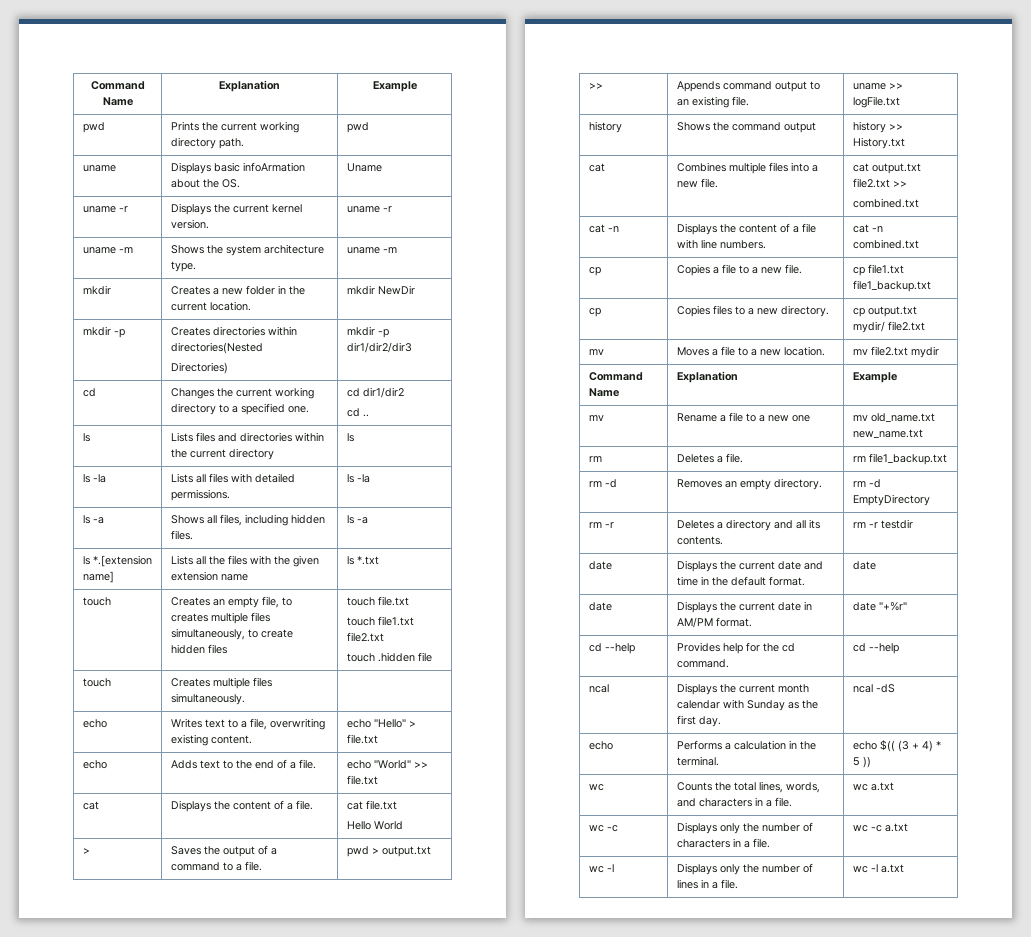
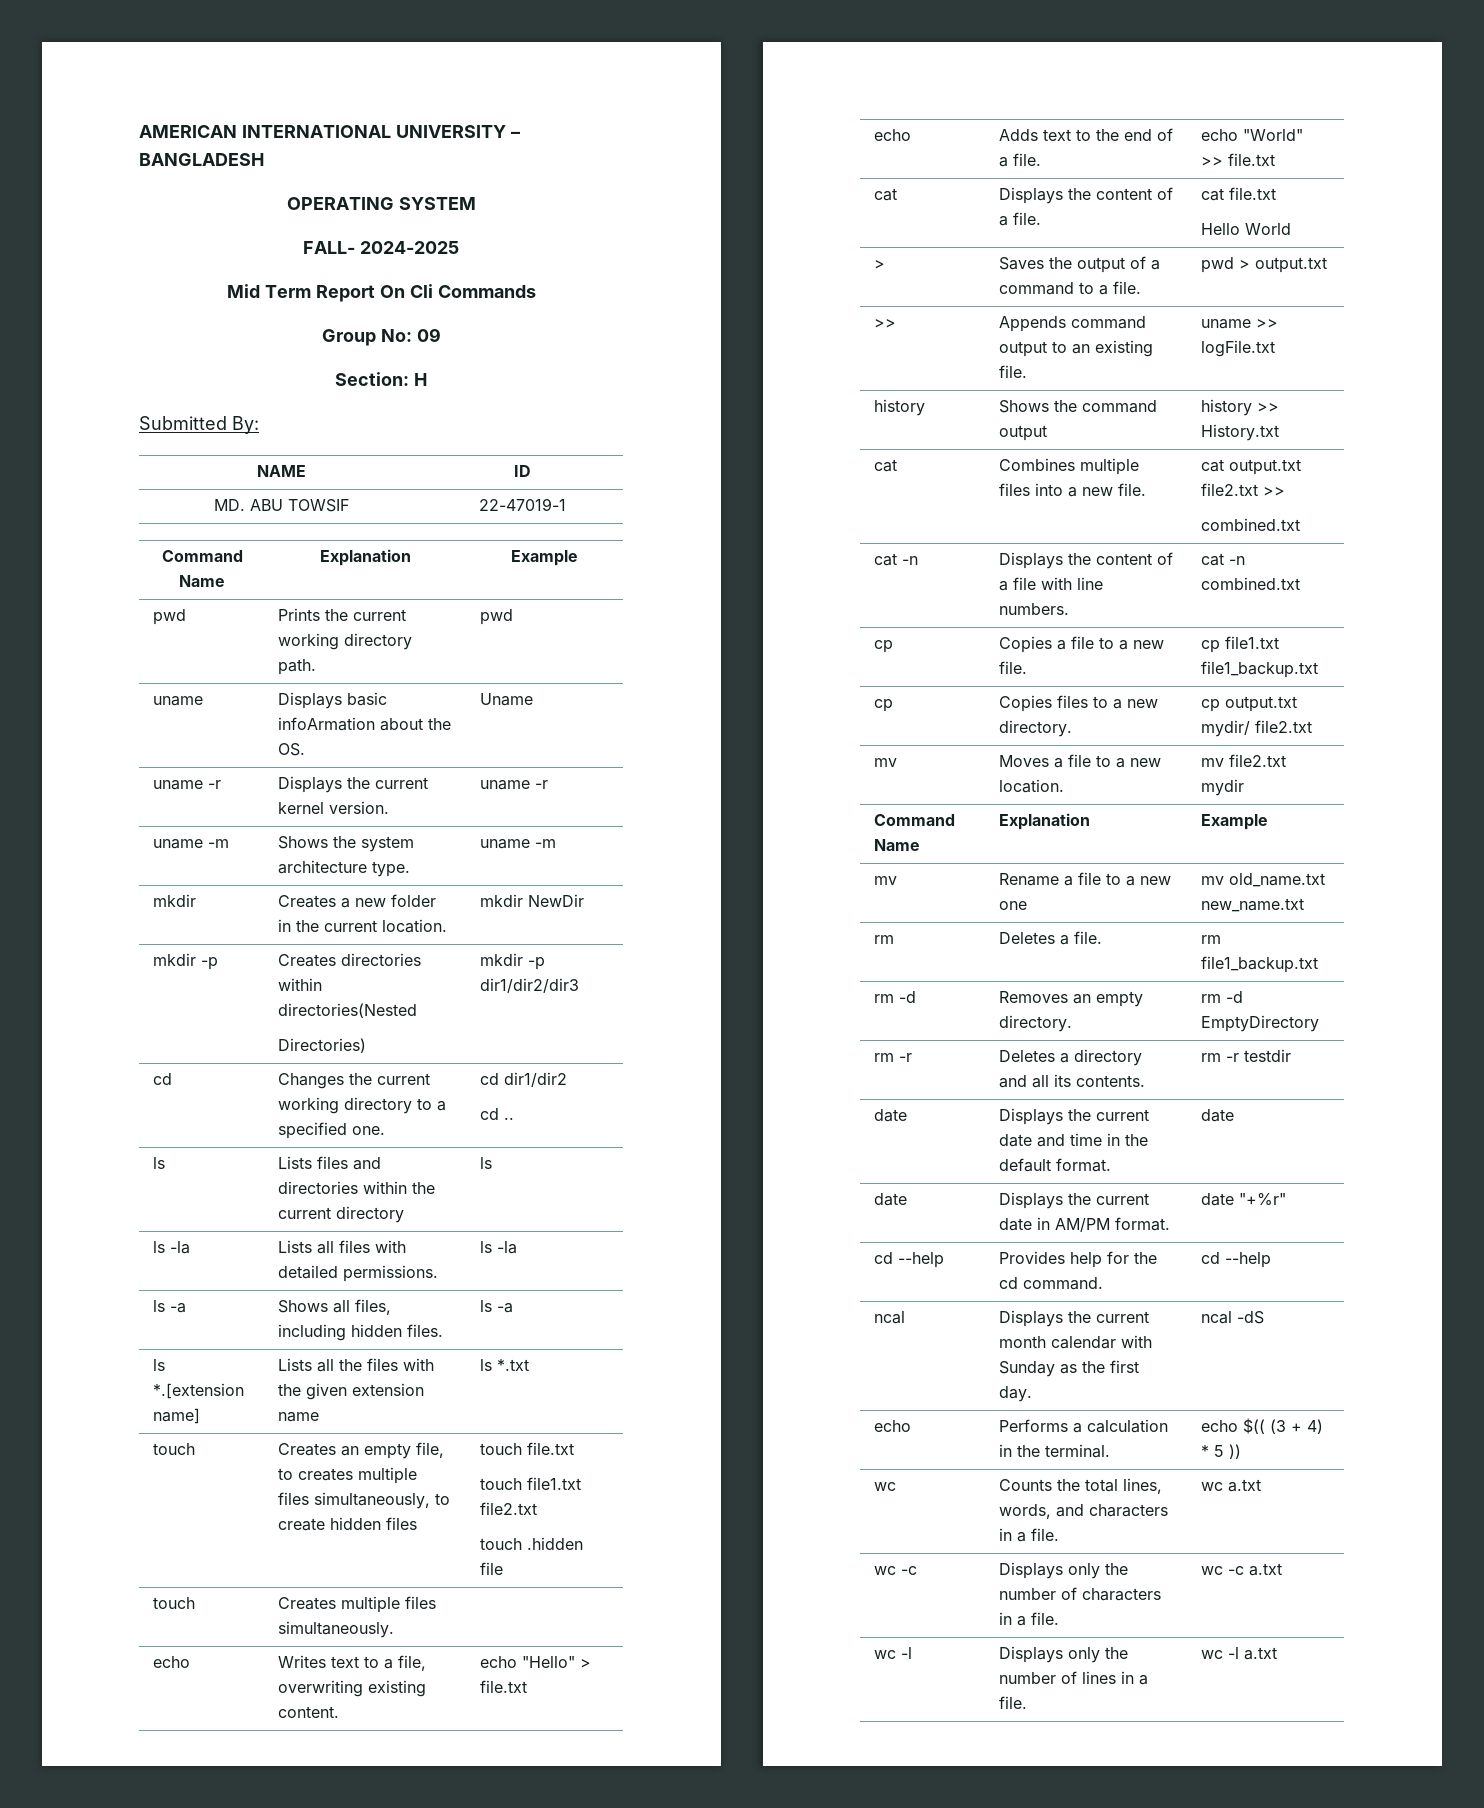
+ AMERICAN INTERNATIONAL UNIVERSITY – BANGLADESH
+ OPERATING SYSTEM
+ FALL- 2024-2025
+ Mid Term Report On Cli Commands
+ Group No: 09
+ Section: H
+ Submitted By:
+ NAME | ID
+ MD. ABU TOWSIF | 22-47019-1

